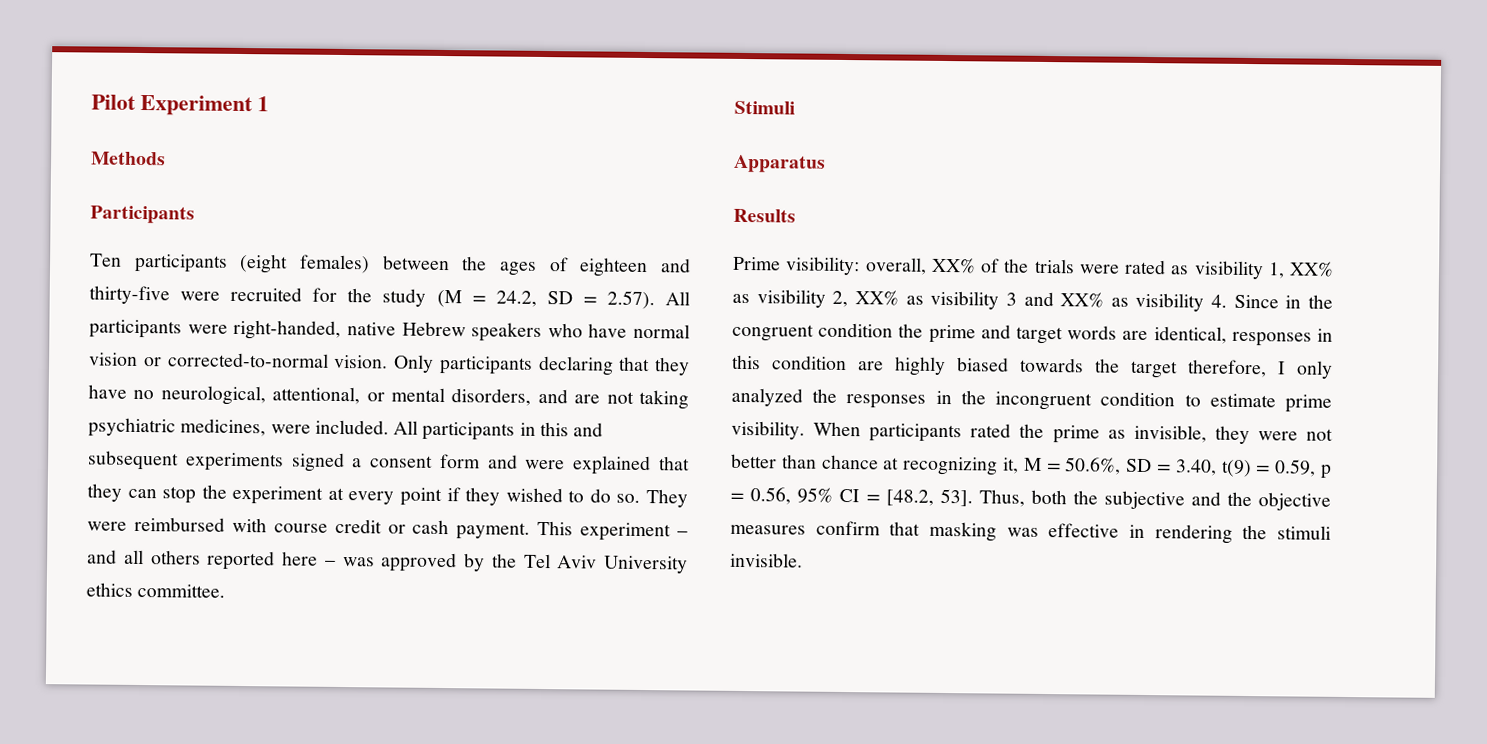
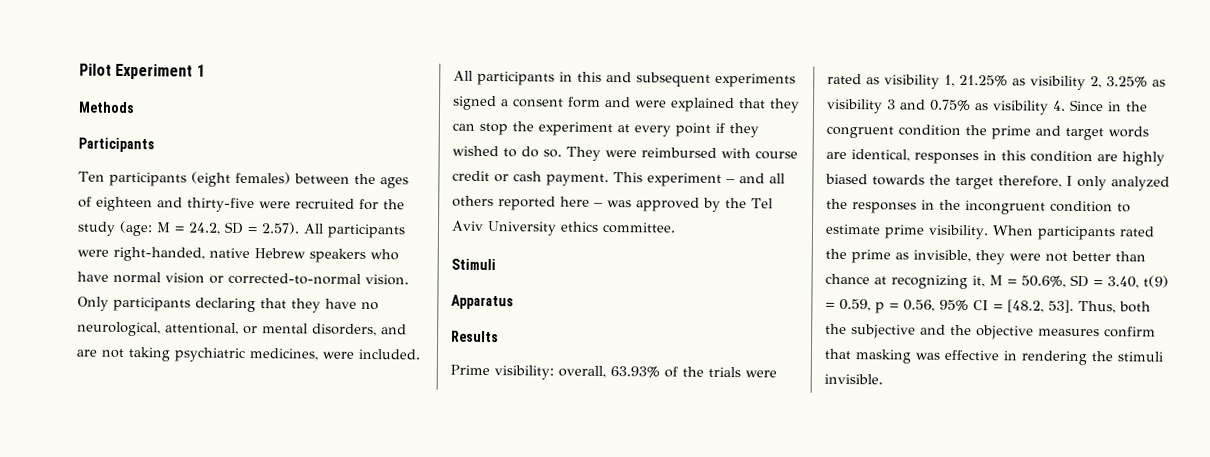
- Ten participants (eight females) between the ages of eighteen and thirty-five were recruited for the study (M = 24.2, SD = 2.57). All participants were right-handed, native Hebrew speakers who have normal vision or corrected-to-normal vision.
+ Ten participants (eight females) between the ages of eighteen and thirty-five were recruited for the study (age: M = 24.2, SD = 2.57). All participants were right-handed, native Hebrew speakers who have normal vision or corrected-to-normal vision.
- Prime visibility: overall, XX% of the trials were rated as visibility 1, XX% as visibility 2, XX% as visibility 3 and XX% as visibility 4. Since in the congruent condition the prime and target words are identical, responses in this condition are highly biased towards the target therefore, I only analyzed the responses in the incongruent condition to estimate prime visibility.
+ Prime visibility: overall, 63.93% of the trials were rated as visibility 1, 21.25% as visibility 2, 3.25% as visibility 3 and 0.75% as visibility 4. Since in the congruent condition the prime and target words are identical, responses in this condition are highly biased towards the target therefore, I only analyzed the responses in the incongruent condition to estimate prime visibility.

